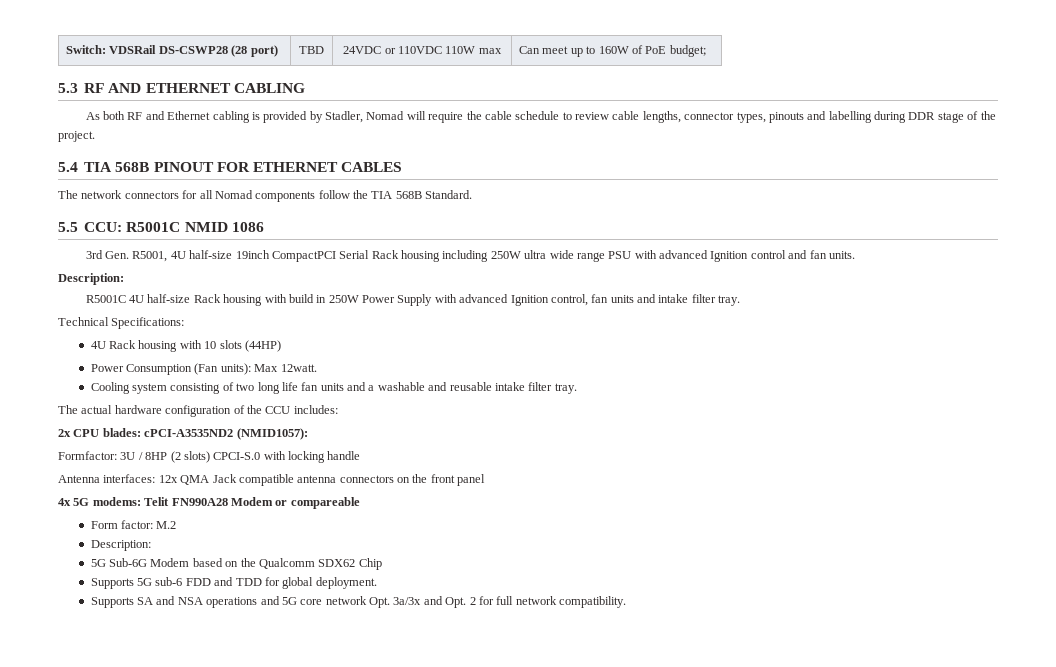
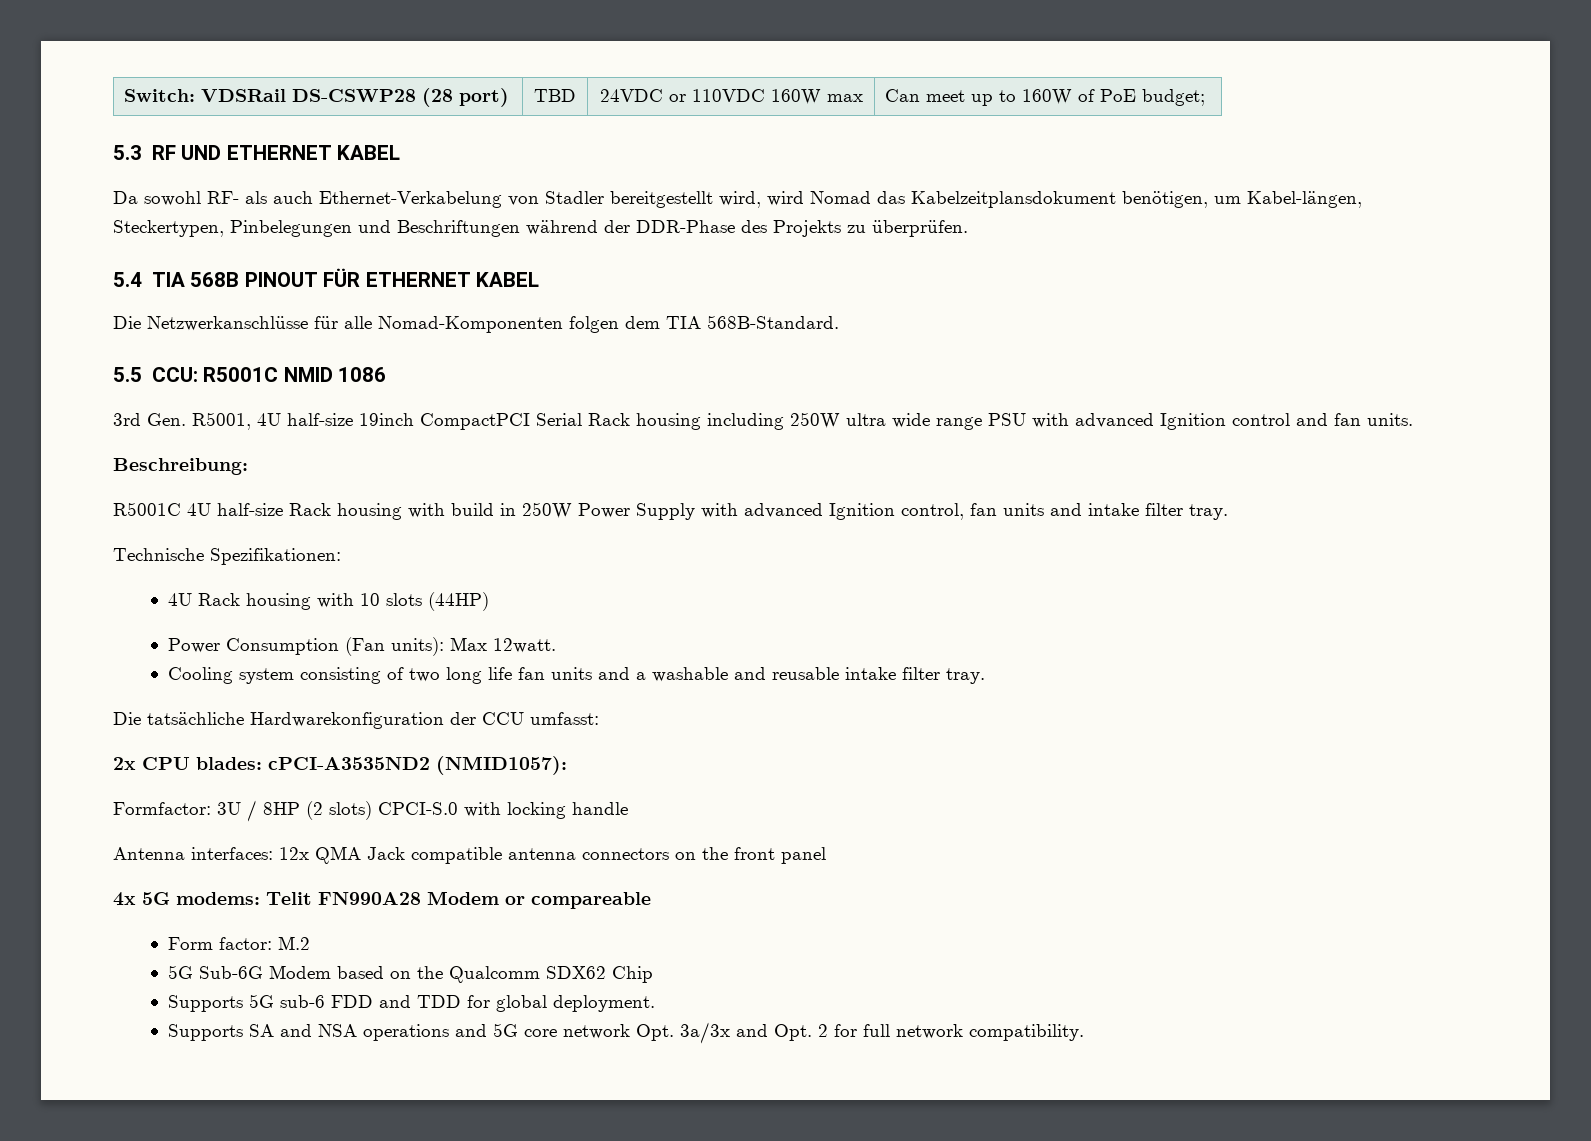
- Switch: VDSRail DS-CSWP28 (28 port) | TBD | 24VDC or 110VDC 110W max | Can meet up to 160W of PoE budget;
+ Switch: VDSRail DS-CSWP28 (28 port) | TBD | 24VDC or 110VDC 160W max | Can meet up to 160W of PoE budget;
- 5.3 RF AND ETHERNET CABLING
- As both RF and Ethernet cabling is provided by Stadler, Nomad will require the cable schedule to review cable lengths, connector types, pinouts and labelling during DDR stage of the project.
- 5.4 TIA 568B PINOUT FOR ETHERNET CABLES
- The network connectors for all Nomad components follow the TIA 568B Standard.
+ 5.3 RF UND ETHERNET KABEL
+ Da sowohl RF- als auch Ethernet-Verkabelung von Stadler bereitgestellt wird, wird Nomad das Kabelzeitplansdokument benötigen, um Kabel-längen, Steckertypen, Pinbelegungen und Beschriftungen während der DDR-Phase des Projekts zu überprüfen.
+ 5.4 TIA 568B PINOUT FÜR ETHERNET KABEL
+ Die Netzwerkanschlüsse für alle Nomad-Komponenten folgen dem TIA 568B-Standard.
  3rd Gen. R5001, 4U half-size 19inch CompactPCI Serial Rack housing including 250W ultra wide range PSU with advanced Ignition control and fan units.
- Description:
+ Beschreibung:
- Technical Specifications:
+ Technische Spezifikationen:
- The actual hardware configuration of the CCU includes:
+ Die tatsächliche Hardwarekonfiguration der CCU umfasst:
  Form factor: M.2
- Description:

